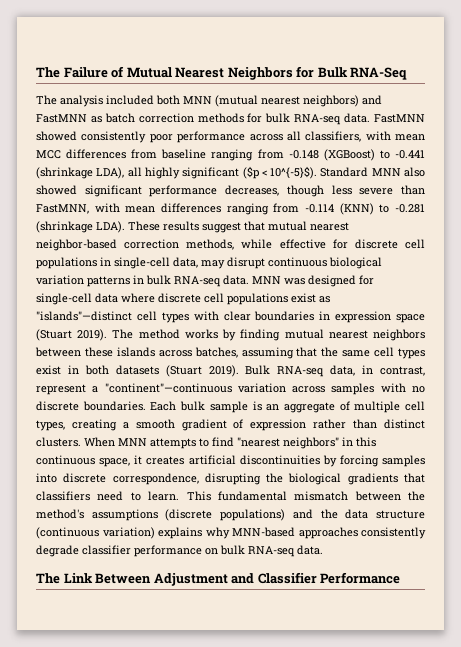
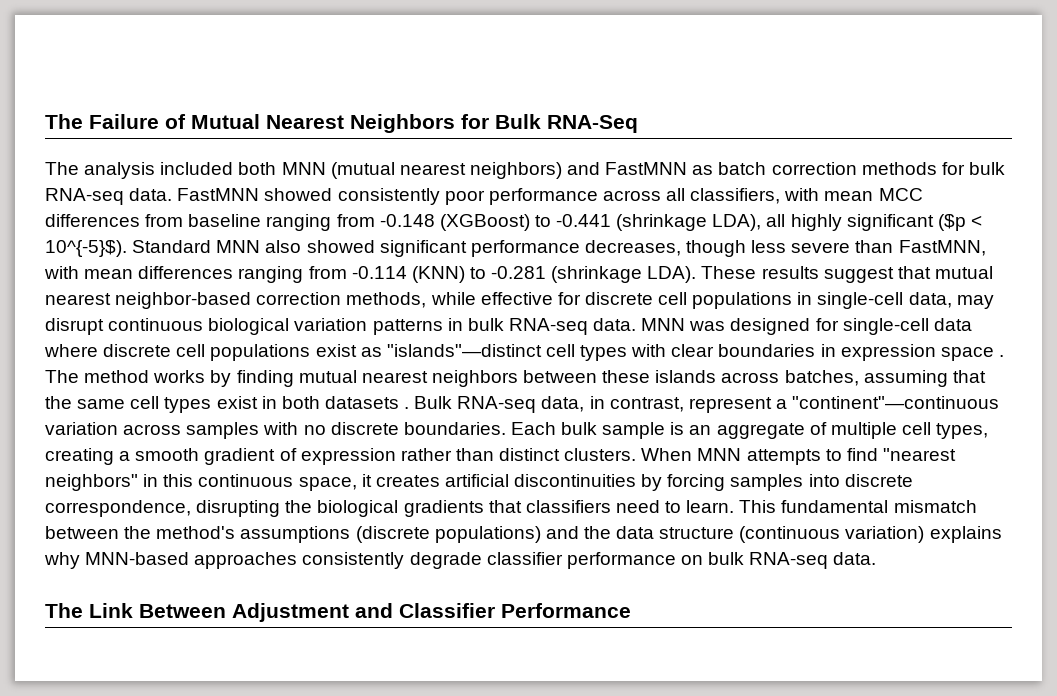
- MNN was designed for single-cell data where discrete cell populations exist as "islands"—distinct cell types with clear boundaries in expression space (Stuart 2019).
+ MNN was designed for single-cell data where discrete cell populations exist as "islands"—distinct cell types with clear boundaries in expression space .
- The method works by finding mutual nearest neighbors between these islands across batches, assuming that the same cell types exist in both datasets (Stuart 2019).
+ The method works by finding mutual nearest neighbors between these islands across batches, assuming that the same cell types exist in both datasets .

